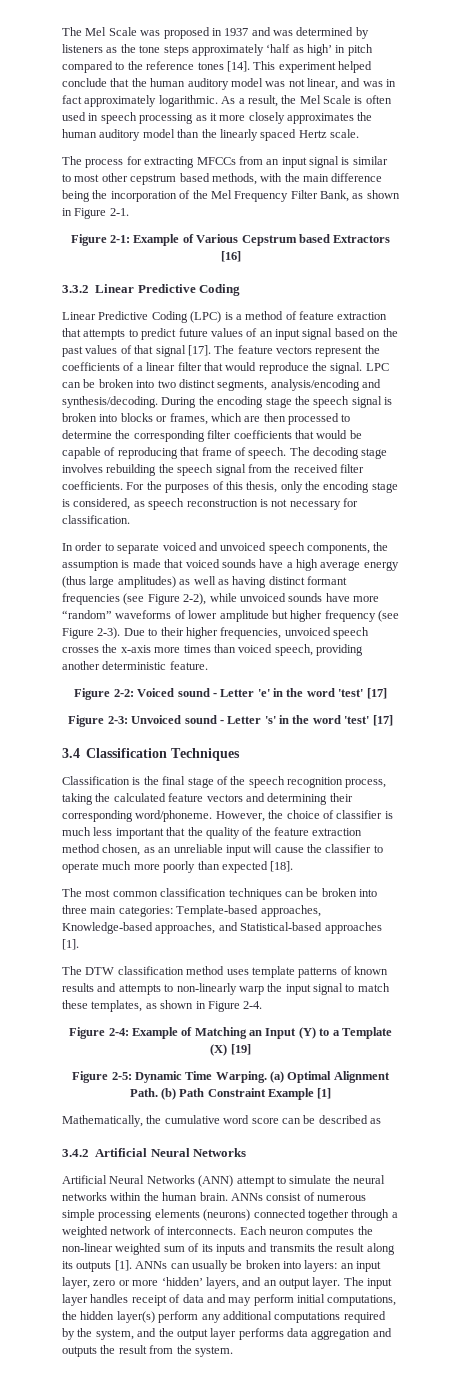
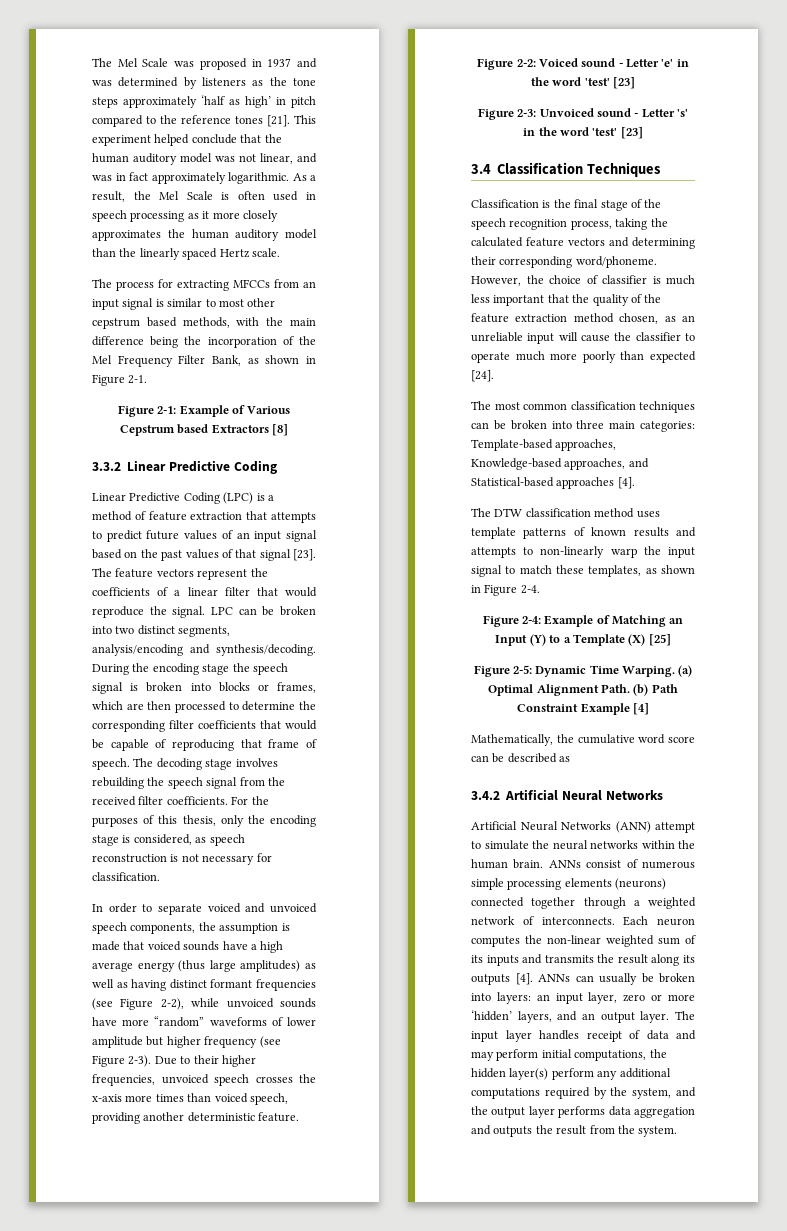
- The Mel Scale was proposed in 1937 and was determined by listeners as the tone steps approximately ‘half as high’ in pitch compared to the reference tones [14].
+ The Mel Scale was proposed in 1937 and was determined by listeners as the tone steps approximately ‘half as high’ in pitch compared to the reference tones [21].
- Figure 2-1: Example of Various Cepstrum based Extractors [16]
+ Figure 2-1: Example of Various Cepstrum based Extractors [8]
- Linear Predictive Coding (LPC) is a method of feature extraction that attempts to predict future values of an input signal based on the past values of that signal [17].
+ Linear Predictive Coding (LPC) is a method of feature extraction that attempts to predict future values of an input signal based on the past values of that signal [23].
- Figure 2-2: Voiced sound - Letter 'e' in the word 'test' [17]
+ Figure 2-2: Voiced sound - Letter 'e' in the word 'test' [23]
- Figure 2-3: Unvoiced sound - Letter 's' in the word 'test' [17]
+ Figure 2-3: Unvoiced sound - Letter 's' in the word 'test' [23]
- However, the choice of classifier is much less important that the quality of the feature extraction method chosen, as an unreliable input will cause the classifier to operate much more poorly than expected [18].
+ However, the choice of classifier is much less important that the quality of the feature extraction method chosen, as an unreliable input will cause the classifier to operate much more poorly than expected [24].
- The most common classification techniques can be broken into three main categories: Template-based approaches, Knowledge-based approaches, and Statistical-based approaches [1].
+ The most common classification techniques can be broken into three main categories: Template-based approaches, Knowledge-based approaches, and Statistical-based approaches [4].
- Figure 2-4: Example of Matching an Input (Y) to a Template (X) [19]
+ Figure 2-4: Example of Matching an Input (Y) to a Template (X) [25]
- (b) Path Constraint Example [1]
+ (b) Path Constraint Example [4]
- Each neuron computes the non-linear weighted sum of its inputs and transmits the result along its outputs [1].
+ Each neuron computes the non-linear weighted sum of its inputs and transmits the result along its outputs [4].

